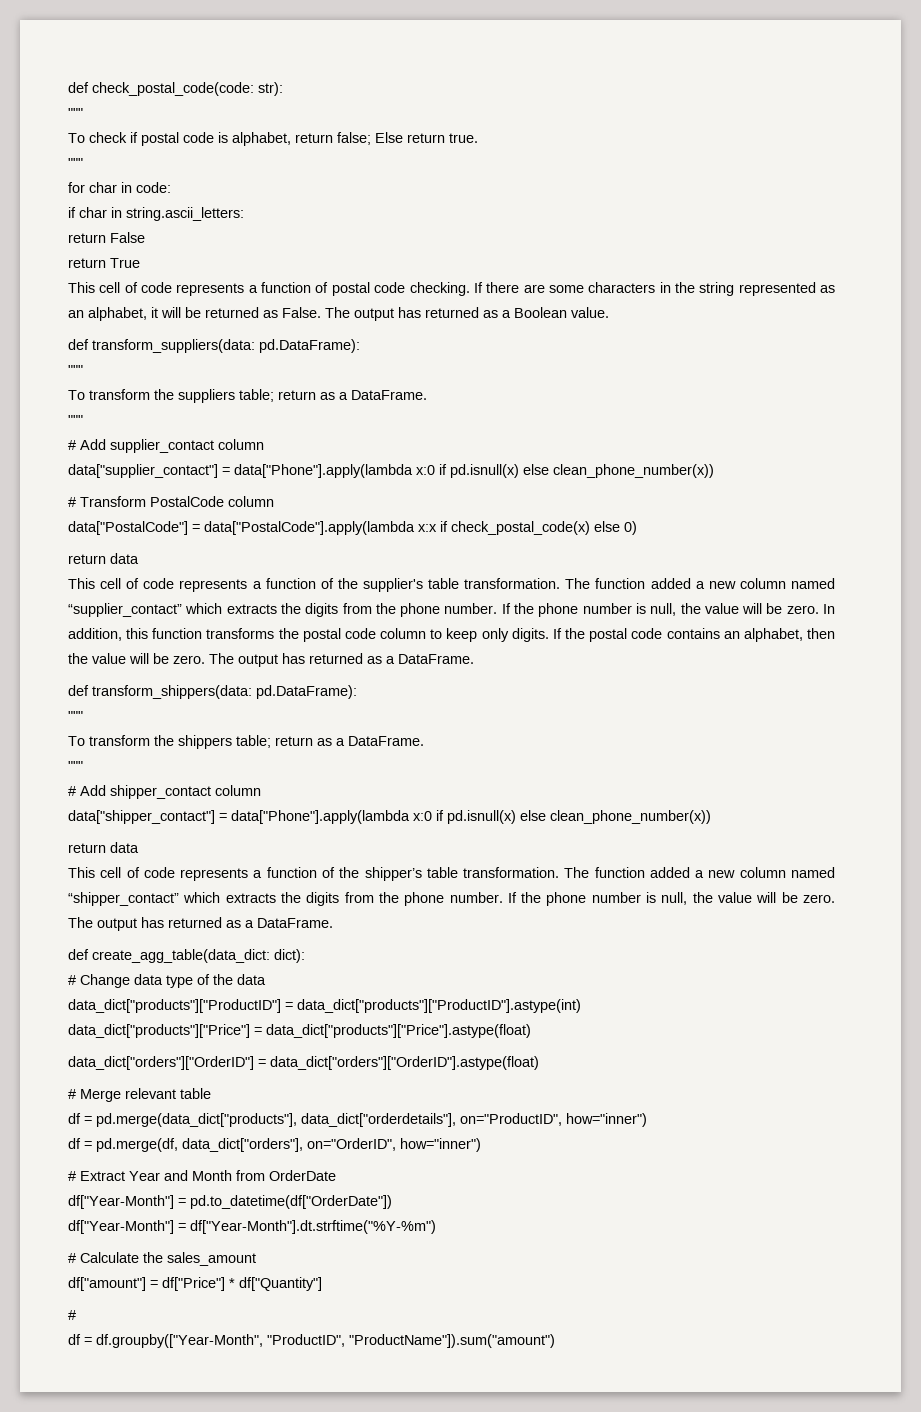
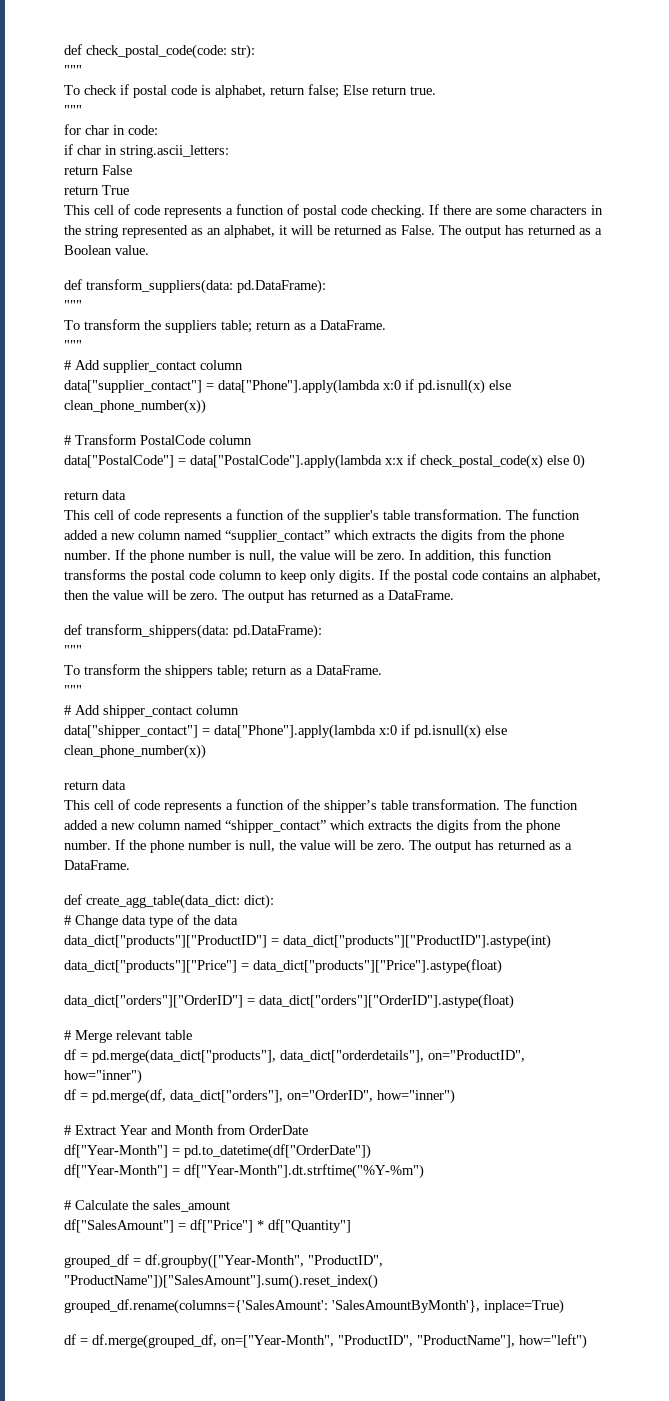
- df["amount"] = df["Price"] * df["Quantity"]
- #
- df = df.groupby(["Year-Month", "ProductID", "ProductName"]).sum("amount")
+ df["SalesAmount"] = df["Price"] * df["Quantity"]
+ grouped_df = df.groupby(["Year-Month", "ProductID", "ProductName"])["SalesAmount"].sum().reset_index()
+ grouped_df.rename(columns={'SalesAmount': 'SalesAmountByMonth'}, inplace=True)
+ df = df.merge(grouped_df, on=["Year-Month", "ProductID", "ProductName"], how="left")

